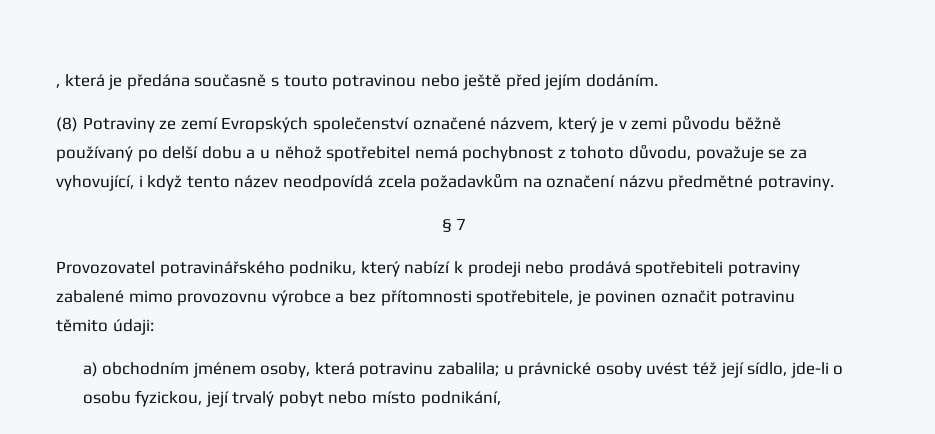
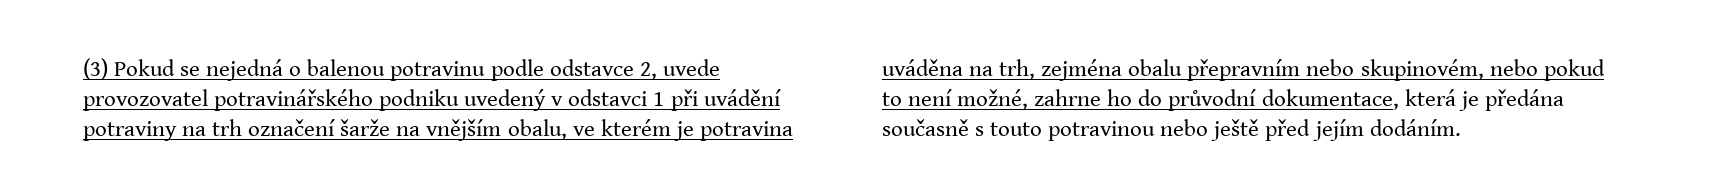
- , která je předána současně s touto potravinou nebo ještě před jejím dodáním.
+ (3) Pokud se nejedná o balenou potravinu podle odstavce 2, uvede provozovatel potravinářského podniku uvedený v odstavci 1 při uvádění potraviny na trh označení šarže na vnějším obalu, ve kterém je potravina uváděna na trh, zejména obalu přepravním nebo skupinovém, nebo pokud to není možné, zahrne ho do průvodní dokumentace, která je předána současně s touto potravinou nebo ještě před jejím dodáním.
- (8) Potraviny ze zemí Evropských společenství označené názvem, který je v zemi původu běžně používaný po delší dobu a u něhož spotřebitel nemá pochybnost z tohoto důvodu, považuje se za vyhovující, i když tento název neodpovídá zcela požadavkům na označení názvu předmětné potraviny.
- § 7
- Provozovatel potravinářského podniku, který nabízí k prodeji nebo prodává spotřebiteli potraviny zabalené mimo provozovnu výrobce a bez přítomnosti spotřebitele, je povinen označit potravinu těmito údaji:
- a) obchodním jménem osoby, která potravinu zabalila; u právnické osoby uvést též její sídlo, jde-li o osobu fyzickou, její trvalý pobyt nebo místo podnikání,

